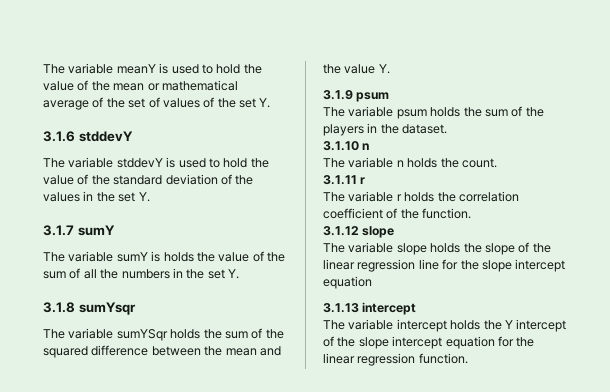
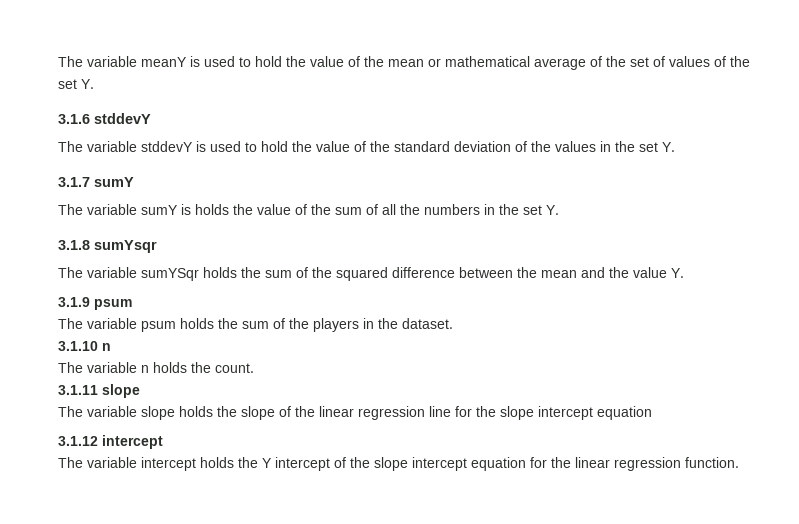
- 3.1.11 r
- The variable r holds the correlation coefficient of the function.
- 3.1.12 slope
+ 3.1.11 slope
- 3.1.13 intercept
+ 3.1.12 intercept

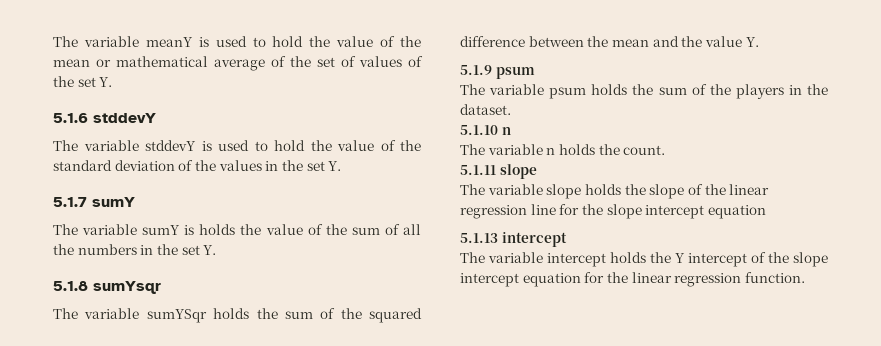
- 3.1.6 stddevY
+ 5.1.6 stddevY
- 3.1.7 sumY
+ 5.1.7 sumY
- 3.1.8 sumYsqr
+ 5.1.8 sumYsqr
- 3.1.9 psum
+ 5.1.9 psum
- 3.1.10 n
+ 5.1.10 n
- 3.1.11 slope
+ 5.1.11 slope
- 3.1.12 intercept
+ 5.1.13 intercept

